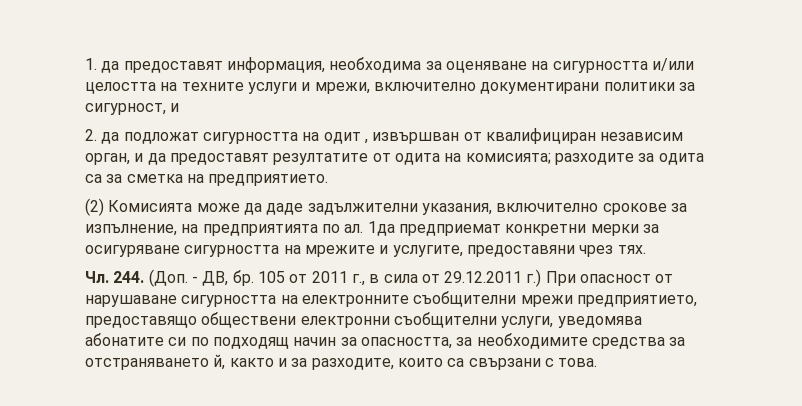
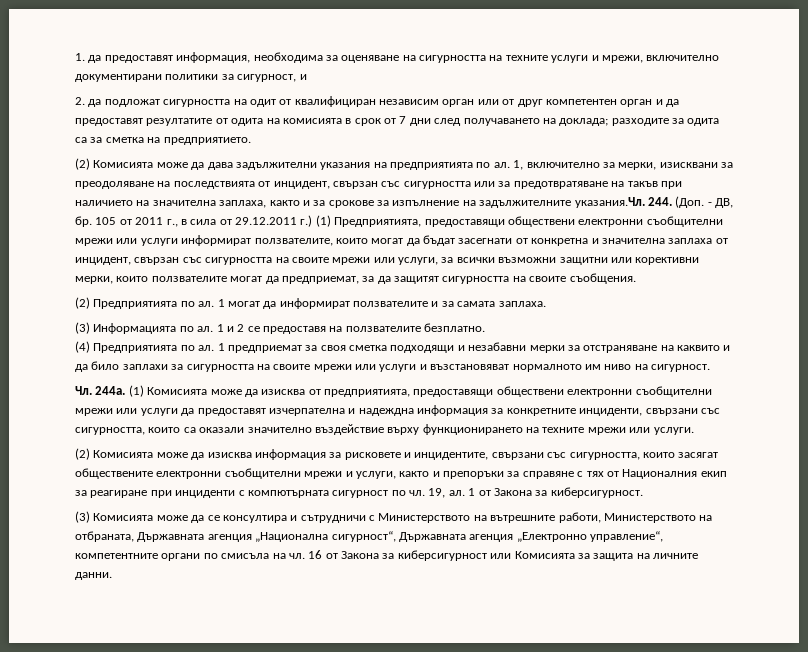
- 1. да предоставят информация, необходима за оценяване на сигурността и/или целостта на техните услуги и мрежи, включително документирани политики за сигурност, и
+ 1. да предоставят информация, необходима за оценяване на сигурността на техните услуги и мрежи, включително документирани политики за сигурност, и
- 2. да подложат сигурността на одит , извършван от квалифициран независим орган, и да предоставят резултатите от одита на комисията; разходите за одита са за сметка на предприятието.
+ 2. да подложат сигурността на одит от квалифициран независим орган или от друг компетентен орган и да предоставят резултатите от одита на комисията в срок от 7 дни след получаването на доклада; разходите за одита са за сметка на предприятието.
- (2) Комисията може да даде задължителни указания, включително срокове за изпълнение, на предприятията по ал. 1да предприемат конкретни мерки за осигуряване сигурността на мрежите и услугите, предоставяни чрез тях.
- Чл. 244. (Доп. - ДВ, бр.
+ (2) Комисията може да дава задължителни указания на предприятията по ал. 1, включително за мерки, изисквани за преодоляване на последствията от инцидент, свързан със сигурността или за предотвратяване на такъв при наличието на значителна заплаха, както и за срокове за изпълнение на задължителните указания.Чл. 244. (Доп. - ДВ, бр.
- 105 от 2011 г., в сила от 29.12.2011 г.) При опасност от нарушаване сигурността на електронните съобщителни мрежи предприятието, предоставящо обществени електронни съобщителни услуги, уведомява абонатите си по подходящ начин за опасността, за необходимите средства за отстраняването й, както и за разходите, които са свързани с това.
+ 105 от 2011 г., в сила от 29.12.2011 г.) (1) Предприятията, предоставящи обществени електронни съобщителни мрежи или услуги информират ползвателите, които могат да бъдат засегнати от конкретна и значителна заплаха от инцидент, свързан със сигурността на своите мрежи или услуги, за всички възможни защитни или корективни мерки, които ползвателите могат да предприемат, за да защитят сигурността на своите съобщения.
+ (2) Предприятията по ал. 1 могат да информират ползвателите и за самата заплаха.
+ (3) Информацията по ал. 1 и 2 се предоставя на ползвателите безплатно.
+ (4) Предприятията по ал. 1 предприемат за своя сметка подходящи и незабавни мерки за отстраняване на каквито и да било заплахи за сигурността на своите мрежи или услуги и възстановяват нормалното им ниво на сигурност.
+ Чл. 244а. (1) Комисията може да изисква от предприятията, предоставящи обществени електронни съобщителни мрежи или услуги да предоставят изчерпателна и надеждна информация за конкретните инциденти, свързани със сигурността, които са оказали значително въздействие върху функционирането на техните мрежи или услуги.
+ (2) Комисията може да изисква информация за рисковете и инцидентите, свързани със сигурността, които засягат обществените електронни съобщителни мрежи и услуги, както и препоръки за справяне с тях от Националния екип за реагиране при инциденти с компютърната сигурност по чл. 19, ал. 1 от Закона за киберсигурност.
+ (3) Комисията може да се консултира и сътрудничи с Министерството на вътрешните работи, Министерството на отбраната, Държавната агенция „Национална сигурност“, Държавната агенция „Електронно управление“, компетентните органи по смисъла на чл. 16 от Закона за киберсигурност или Комисията за защита на личните данни.

